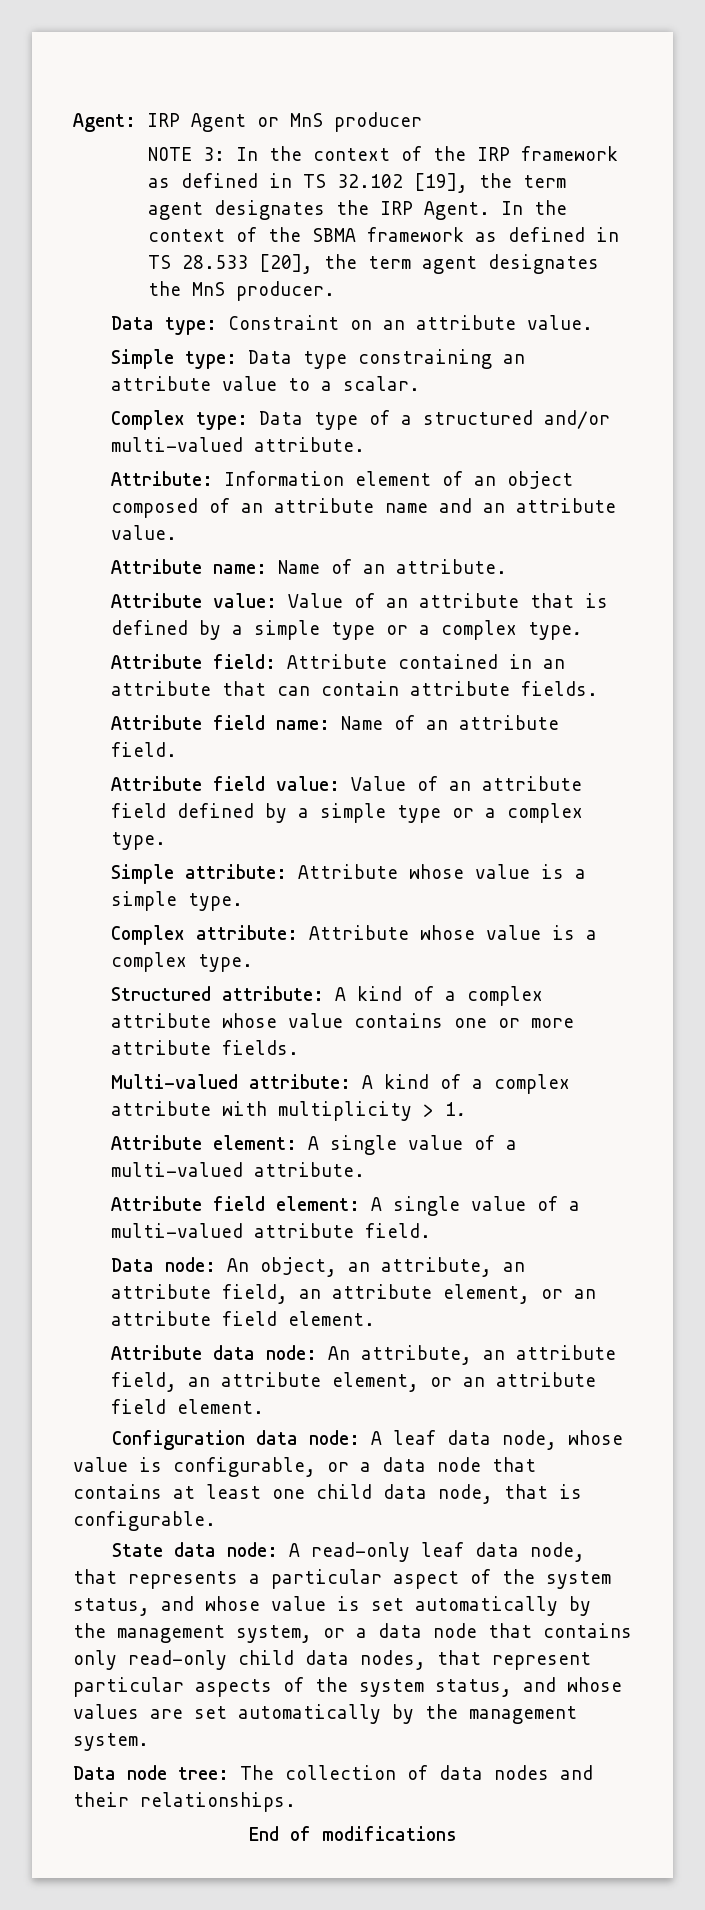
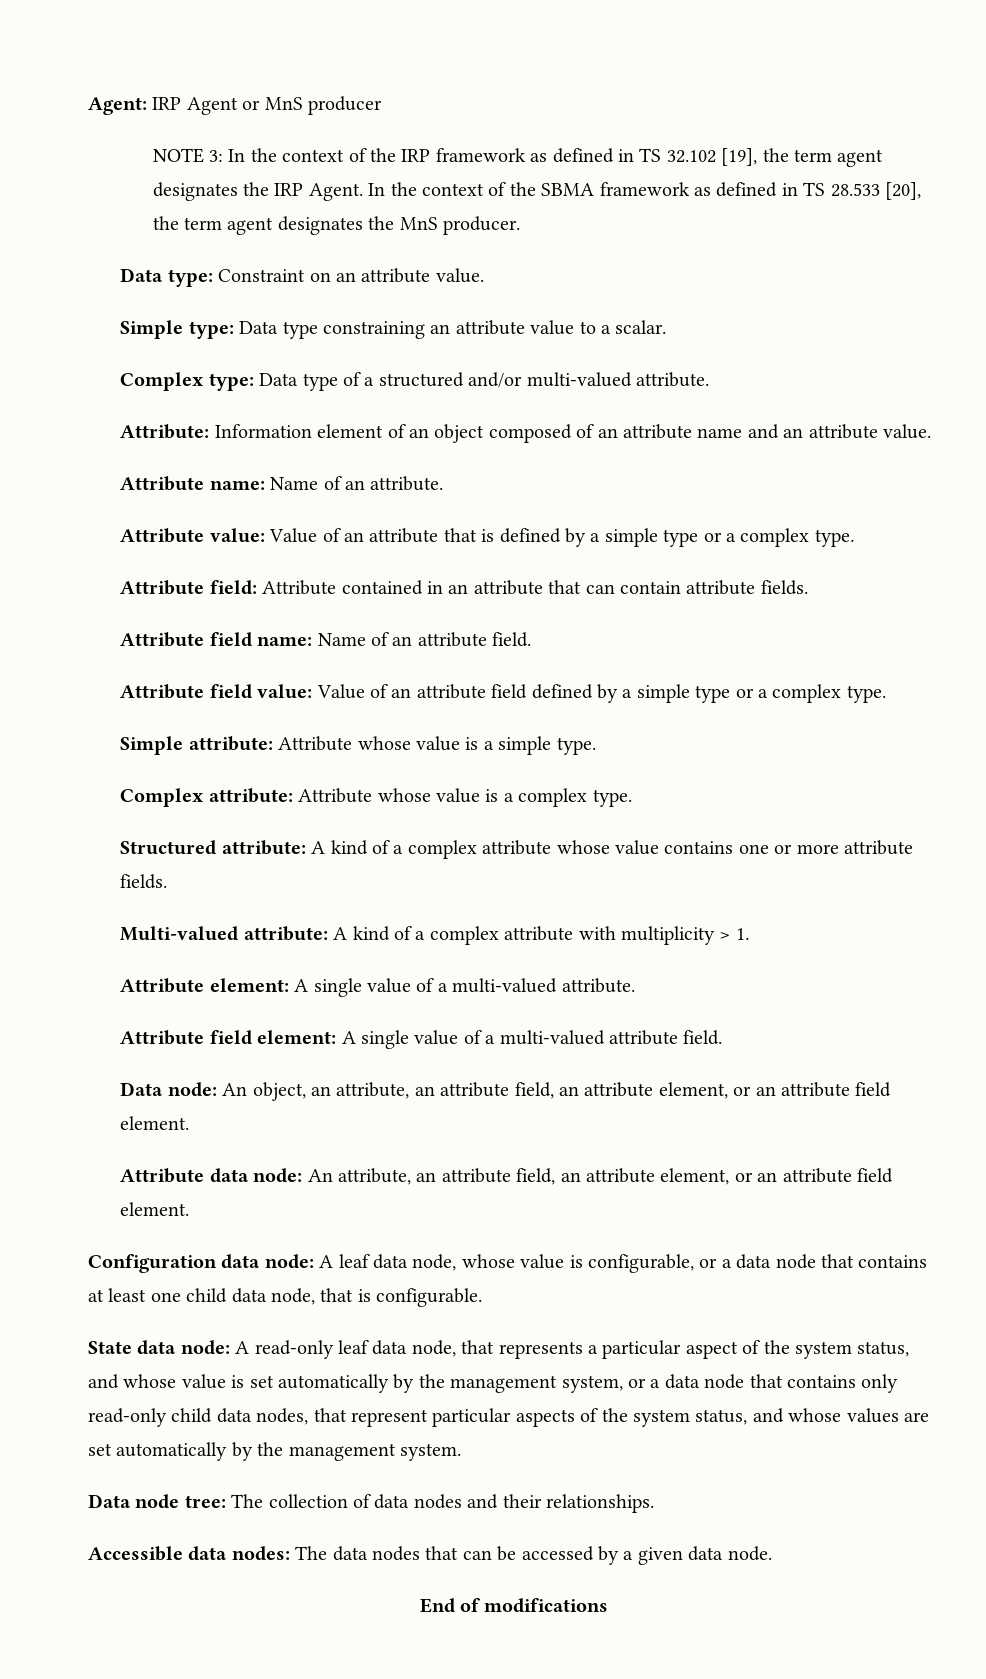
+ Accessible data nodes: The data nodes that can be accessed by a given data node.

